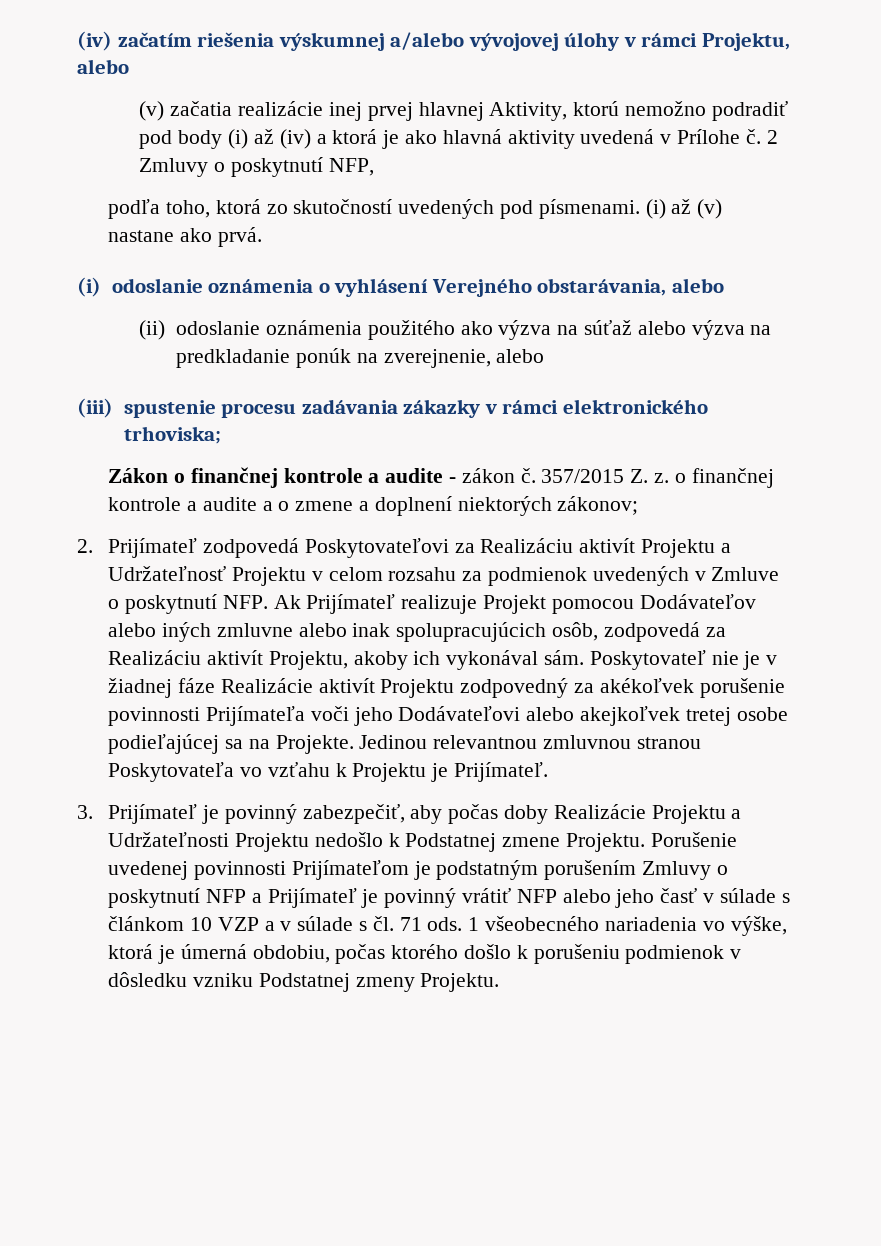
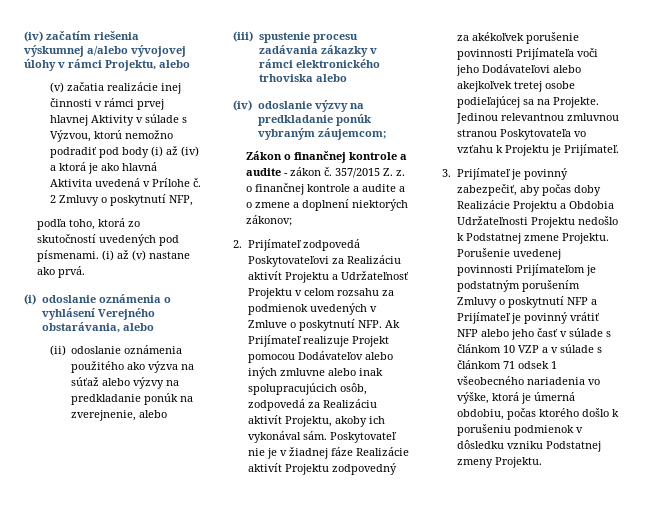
- (v) začatia realizácie inej prvej hlavnej Aktivity, ktorú nemožno podradiť pod body (i) až (iv) a ktorá je ako hlavná aktivity uvedená v Prílohe č.
+ (v) začatia realizácie inej činnosti v rámci prvej hlavnej Aktivity v súlade s Výzvou, ktorú nemožno podradiť pod body (i) až (iv) a ktorá je ako hlavná Aktivita uvedená v Prílohe č.
- (ii) odoslanie oznámenia použitého ako výzva na súťaž alebo výzva na predkladanie ponúk na zverejnenie, alebo
+ (ii) odoslanie oznámenia použitého ako výzva na súťaž alebo výzvy na predkladanie ponúk na zverejnenie, alebo
- (iii) spustenie procesu zadávania zákazky v rámci elektronického trhoviska;
+ (iii) spustenie procesu zadávania zákazky v rámci elektronického trhoviska alebo
+ (iv) odoslanie výzvy na predkladanie ponúk vybraným záujemcom;
- 3. Prijímateľ je povinný zabezpečiť, aby počas doby Realizácie Projektu a Udržateľnosti Projektu nedošlo k Podstatnej zmene Projektu.
+ 3. Prijímateľ je povinný zabezpečiť, aby počas doby Realizácie Projektu a Obdobia Udržateľnosti Projektu nedošlo k Podstatnej zmene Projektu.
- Porušenie uvedenej povinnosti Prijímateľom je podstatným porušením Zmluvy o poskytnutí NFP a Prijímateľ je povinný vrátiť NFP alebo jeho časť v súlade s článkom 10 VZP a v súlade s čl. 71 ods. 1 všeobecného nariadenia vo výške, ktorá je úmerná obdobiu, počas ktorého došlo k porušeniu podmienok v dôsledku vzniku Podstatnej zmeny Projektu.
+ Porušenie uvedenej povinnosti Prijímateľom je podstatným porušením Zmluvy o poskytnutí NFP a Prijímateľ je povinný vrátiť NFP alebo jeho časť v súlade s článkom 10 VZP a v súlade s článkom 71 odsek 1 všeobecného nariadenia vo výške, ktorá je úmerná obdobiu, počas ktorého došlo k porušeniu podmienok v dôsledku vzniku Podstatnej zmeny Projektu.

